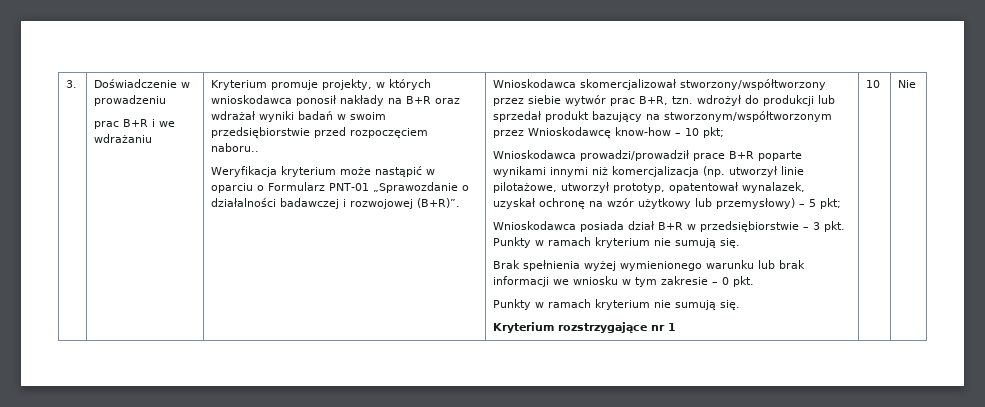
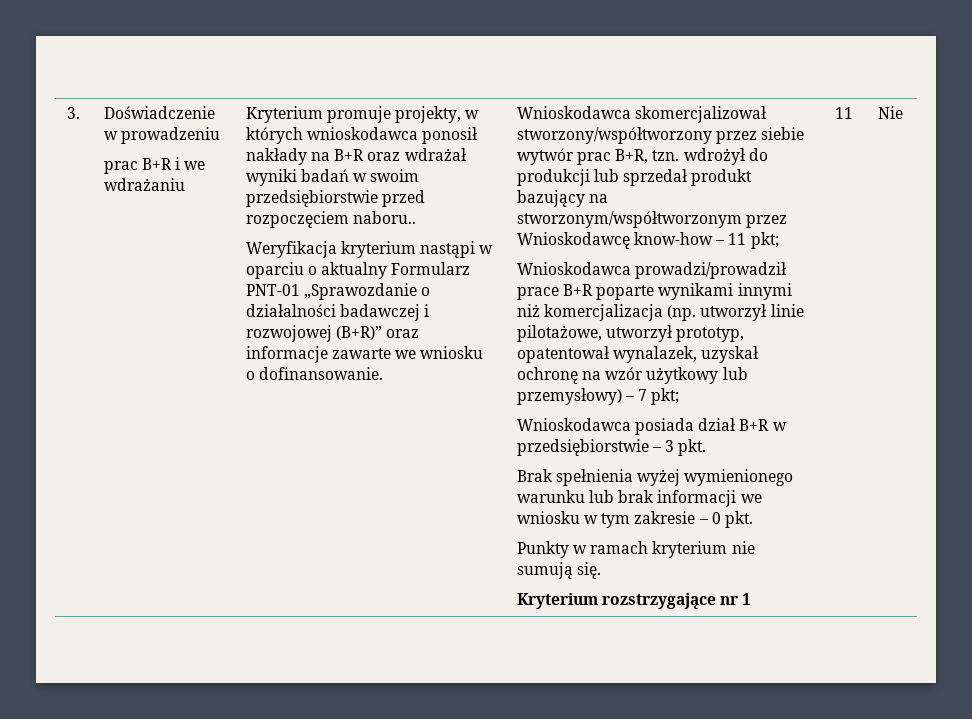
- Weryfikacja kryterium może nastąpić w oparciu o Formularz PNT-01 „Sprawozdanie o działalności badawczej i rozwojowej (B+R)”.
+ Weryfikacja kryterium nastąpi w oparciu o aktualny Formularz PNT-01 „Sprawozdanie o działalności badawczej i rozwojowej (B+R)” oraz informacje zawarte we wniosku o dofinansowanie.
- Wnioskodawca skomercjalizował stworzony/współtworzony przez siebie wytwór prac B+R, tzn. wdrożył do produkcji lub sprzedał produkt bazujący na stworzonym/współtworzonym przez Wnioskodawcę know-how – 10 pkt;
+ Wnioskodawca skomercjalizował stworzony/współtworzony przez siebie wytwór prac B+R, tzn. wdrożył do produkcji lub sprzedał produkt bazujący na stworzonym/współtworzonym przez Wnioskodawcę know-how – 11 pkt;
- Wnioskodawca prowadzi/prowadził prace B+R poparte wynikami innymi niż komercjalizacja (np. utworzył linie pilotażowe, utworzył prototyp, opatentował wynalazek, uzyskał ochronę na wzór użytkowy lub przemysłowy) – 5 pkt;
+ Wnioskodawca prowadzi/prowadził prace B+R poparte wynikami innymi niż komercjalizacja (np. utworzył linie pilotażowe, utworzył prototyp, opatentował wynalazek, uzyskał ochronę na wzór użytkowy lub przemysłowy) – 7 pkt;
- Wnioskodawca posiada dział B+R w przedsiębiorstwie – 3 pkt. Punkty w ramach kryterium nie sumują się.
+ Wnioskodawca posiada dział B+R w przedsiębiorstwie – 3 pkt.
- Kryterium rozstrzygające nr 1 | 10
+ Kryterium rozstrzygające nr 1 | 11

